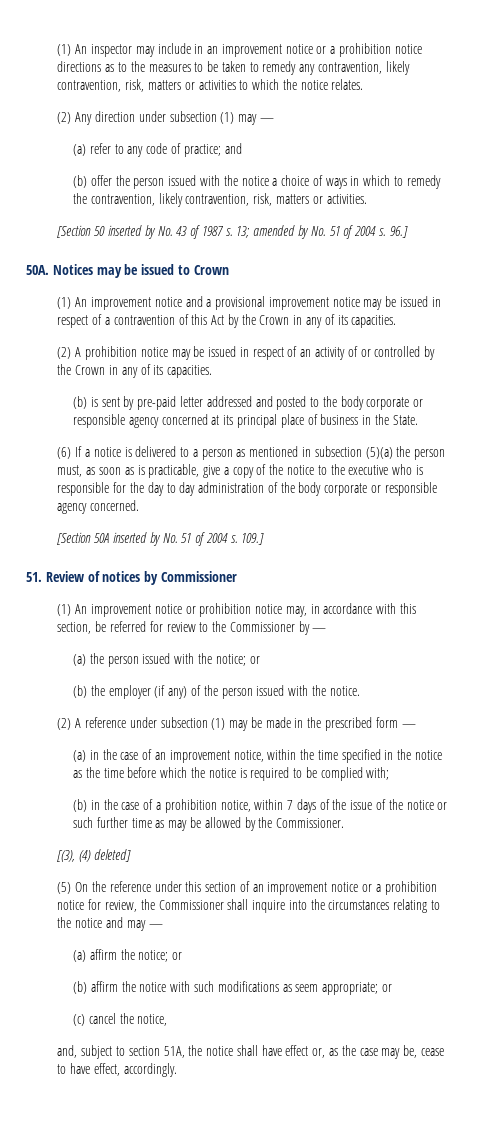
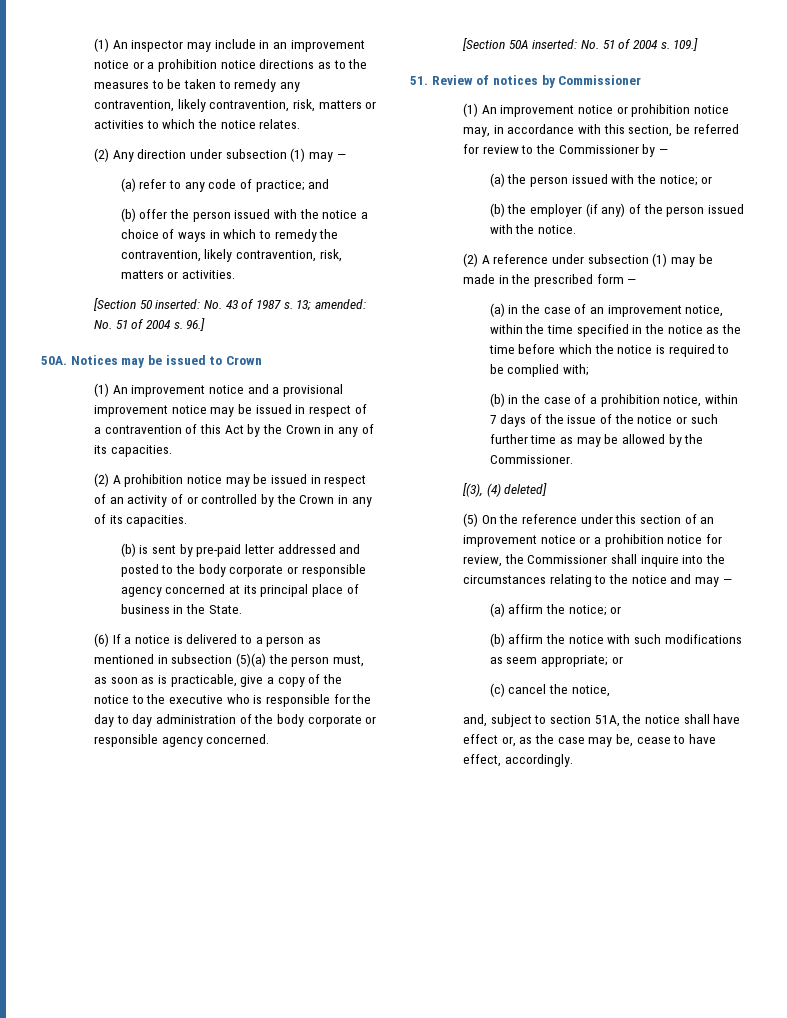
- [Section 50 inserted by No. 43 of 1987 s.
+ [Section 50 inserted: No. 43 of 1987 s.
- 13; amended by No. 51 of 2004 s.
+ 13; amended: No. 51 of 2004 s.
- [Section 50A inserted by No. 51 of 2004 s.
+ [Section 50A inserted: No. 51 of 2004 s.

